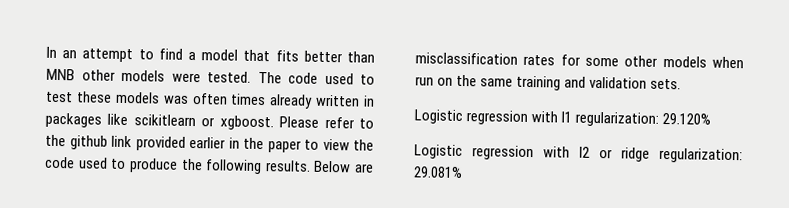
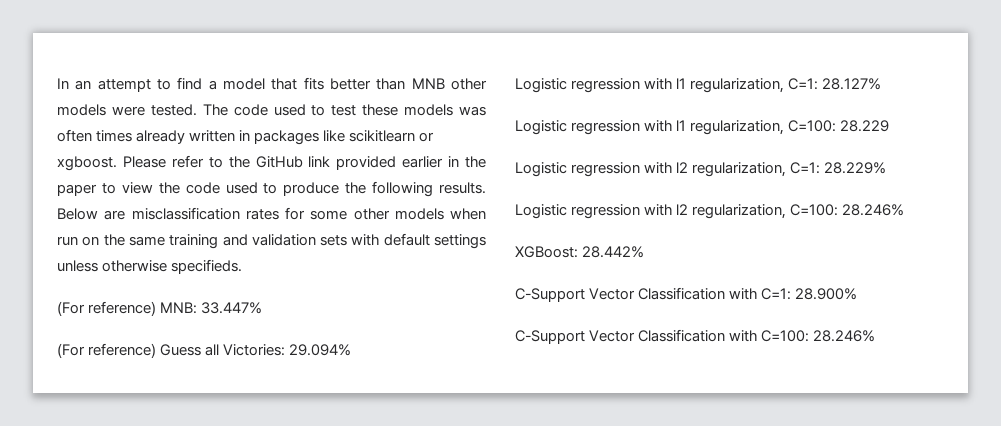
- Please refer to the github link provided earlier in the paper to view the code used to produce the following results.
+ Please refer to the GitHub link provided earlier in the paper to view the code used to produce the following results.
- Below are misclassification rates for some other models when run on the same training and validation sets.
- Logistic regression with l1 regularization: 29.120%
- Logistic regression with l2 or ridge regularization: 29.081%
+ Below are misclassification rates for some other models when run on the same training and validation sets with default settings unless otherwise specifieds.
+ (For reference) MNB: 33.447%
+ (For reference) Guess all Victories: 29.094%
+ Logistic regression with l1 regularization, C=1: 28.127%
+ Logistic regression with l1 regularization, C=100: 28.229
+ Logistic regression with l2 regularization, C=1: 28.229%
+ Logistic regression with l2 regularization, C=100: 28.246%
+ XGBoost: 28.442%
+ C-Support Vector Classification with C=1: 28.900%
+ C-Support Vector Classification with C=100: 28.246%

